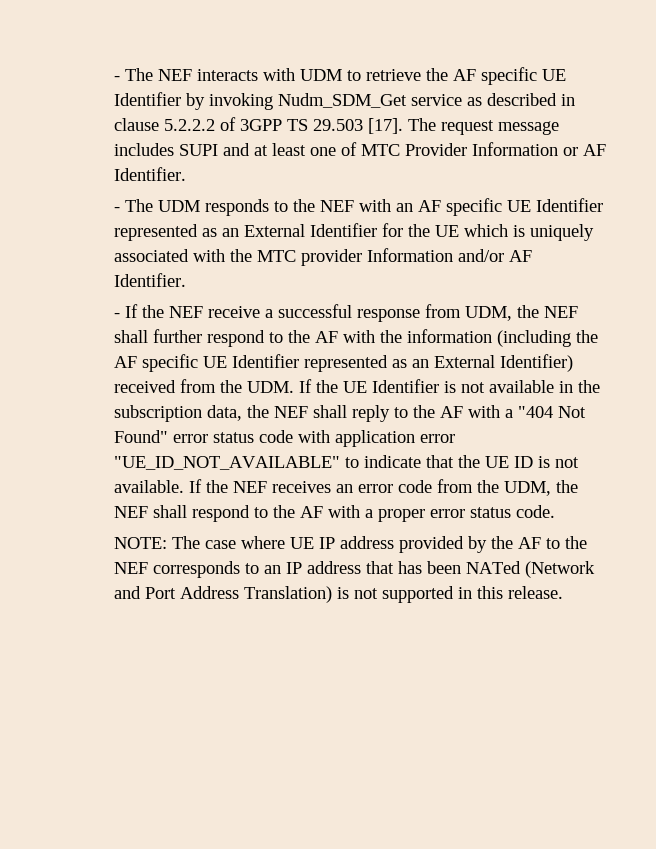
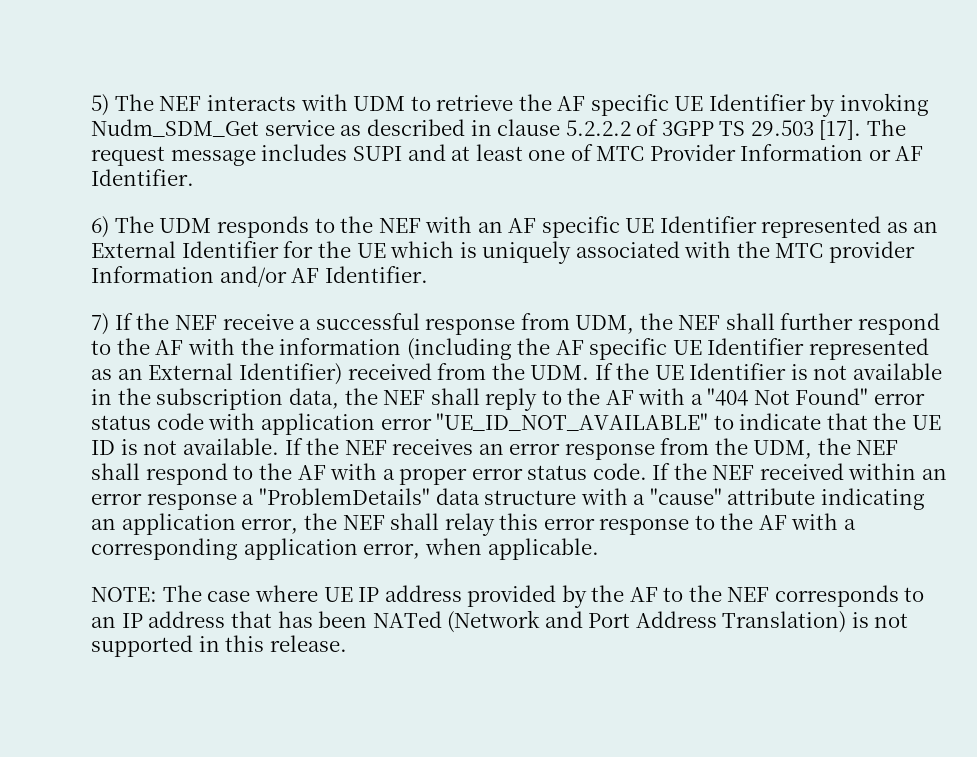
- - The NEF interacts with UDM to retrieve the AF specific UE Identifier by invoking Nudm_SDM_Get service as described in clause 5.2.2.2 of 3GPP TS 29.503 [17].
+ 5) The NEF interacts with UDM to retrieve the AF specific UE Identifier by invoking Nudm_SDM_Get service as described in clause 5.2.2.2 of 3GPP TS 29.503 [17].
- - The UDM responds to the NEF with an AF specific UE Identifier represented as an External Identifier for the UE which is uniquely associated with the MTC provider Information and/or AF Identifier.
+ 6) The UDM responds to the NEF with an AF specific UE Identifier represented as an External Identifier for the UE which is uniquely associated with the MTC provider Information and/or AF Identifier.
- - If the NEF receive a successful response from UDM, the NEF shall further respond to the AF with the information (including the AF specific UE Identifier represented as an External Identifier) received from the UDM. If the UE Identifier is not available in the subscription data, the NEF shall reply to the AF with a "404 Not Found" error status code with application error "UE_ID_NOT_AVAILABLE" to indicate that the UE ID is not available.
+ 7) If the NEF receive a successful response from UDM, the NEF shall further respond to the AF with the information (including the AF specific UE Identifier represented as an External Identifier) received from the UDM. If the UE Identifier is not available in the subscription data, the NEF shall reply to the AF with a "404 Not Found" error status code with application error "UE_ID_NOT_AVAILABLE" to indicate that the UE ID is not available.
- If the NEF receives an error code from the UDM, the NEF shall respond to the AF with a proper error status code.
+ If the NEF receives an error response from the UDM, the NEF shall respond to the AF with a proper error status code. If the NEF received within an error response a "ProblemDetails" data structure with a "cause" attribute indicating an application error, the NEF shall relay this error response to the AF with a corresponding application error, when applicable.

